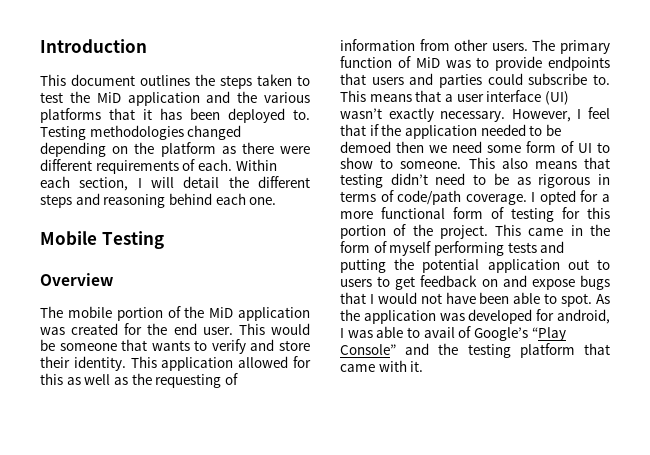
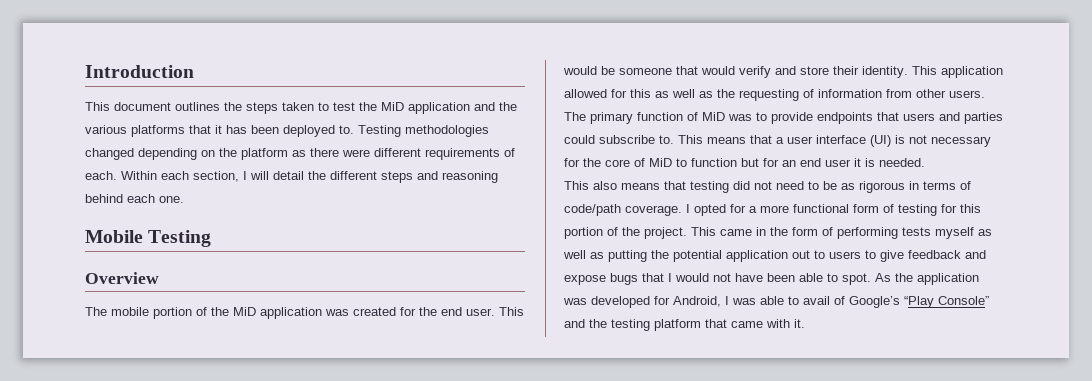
- This would be someone that wants to verify and store their identity.
+ This would be someone that would verify and store their identity.
- This means that a user interface (UI) wasn’t exactly necessary. However, I feel that if the application needed to be demoed then we need some form of UI to show to someone. This also means that testing didn’t need to be as rigorous in terms of code/path coverage.
+ This means that a user interface (UI) is not necessary for the core of MiD to function but for an end user it is needed.
+ This also means that testing did not need to be as rigorous in terms of code/path coverage.
- This came in the form of myself performing tests and putting the potential application out to users to get feedback on and expose bugs that I would not have been able to spot.
+ This came in the form of performing tests myself as well as putting the potential application out to users to give feedback and expose bugs that I would not have been able to spot.
- As the application was developed for android, I was able to avail of Google’s “Play Console” and the testing platform that came with it.
+ As the application was developed for Android, I was able to avail of Google’s “Play Console” and the testing platform that came with it.

